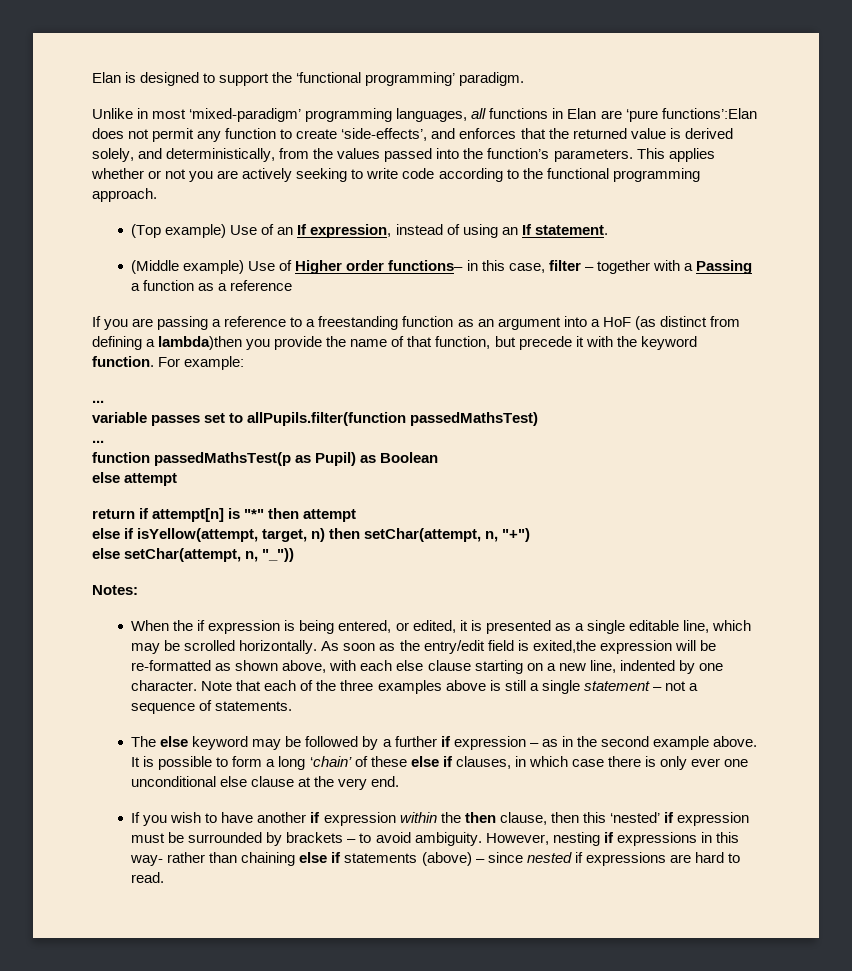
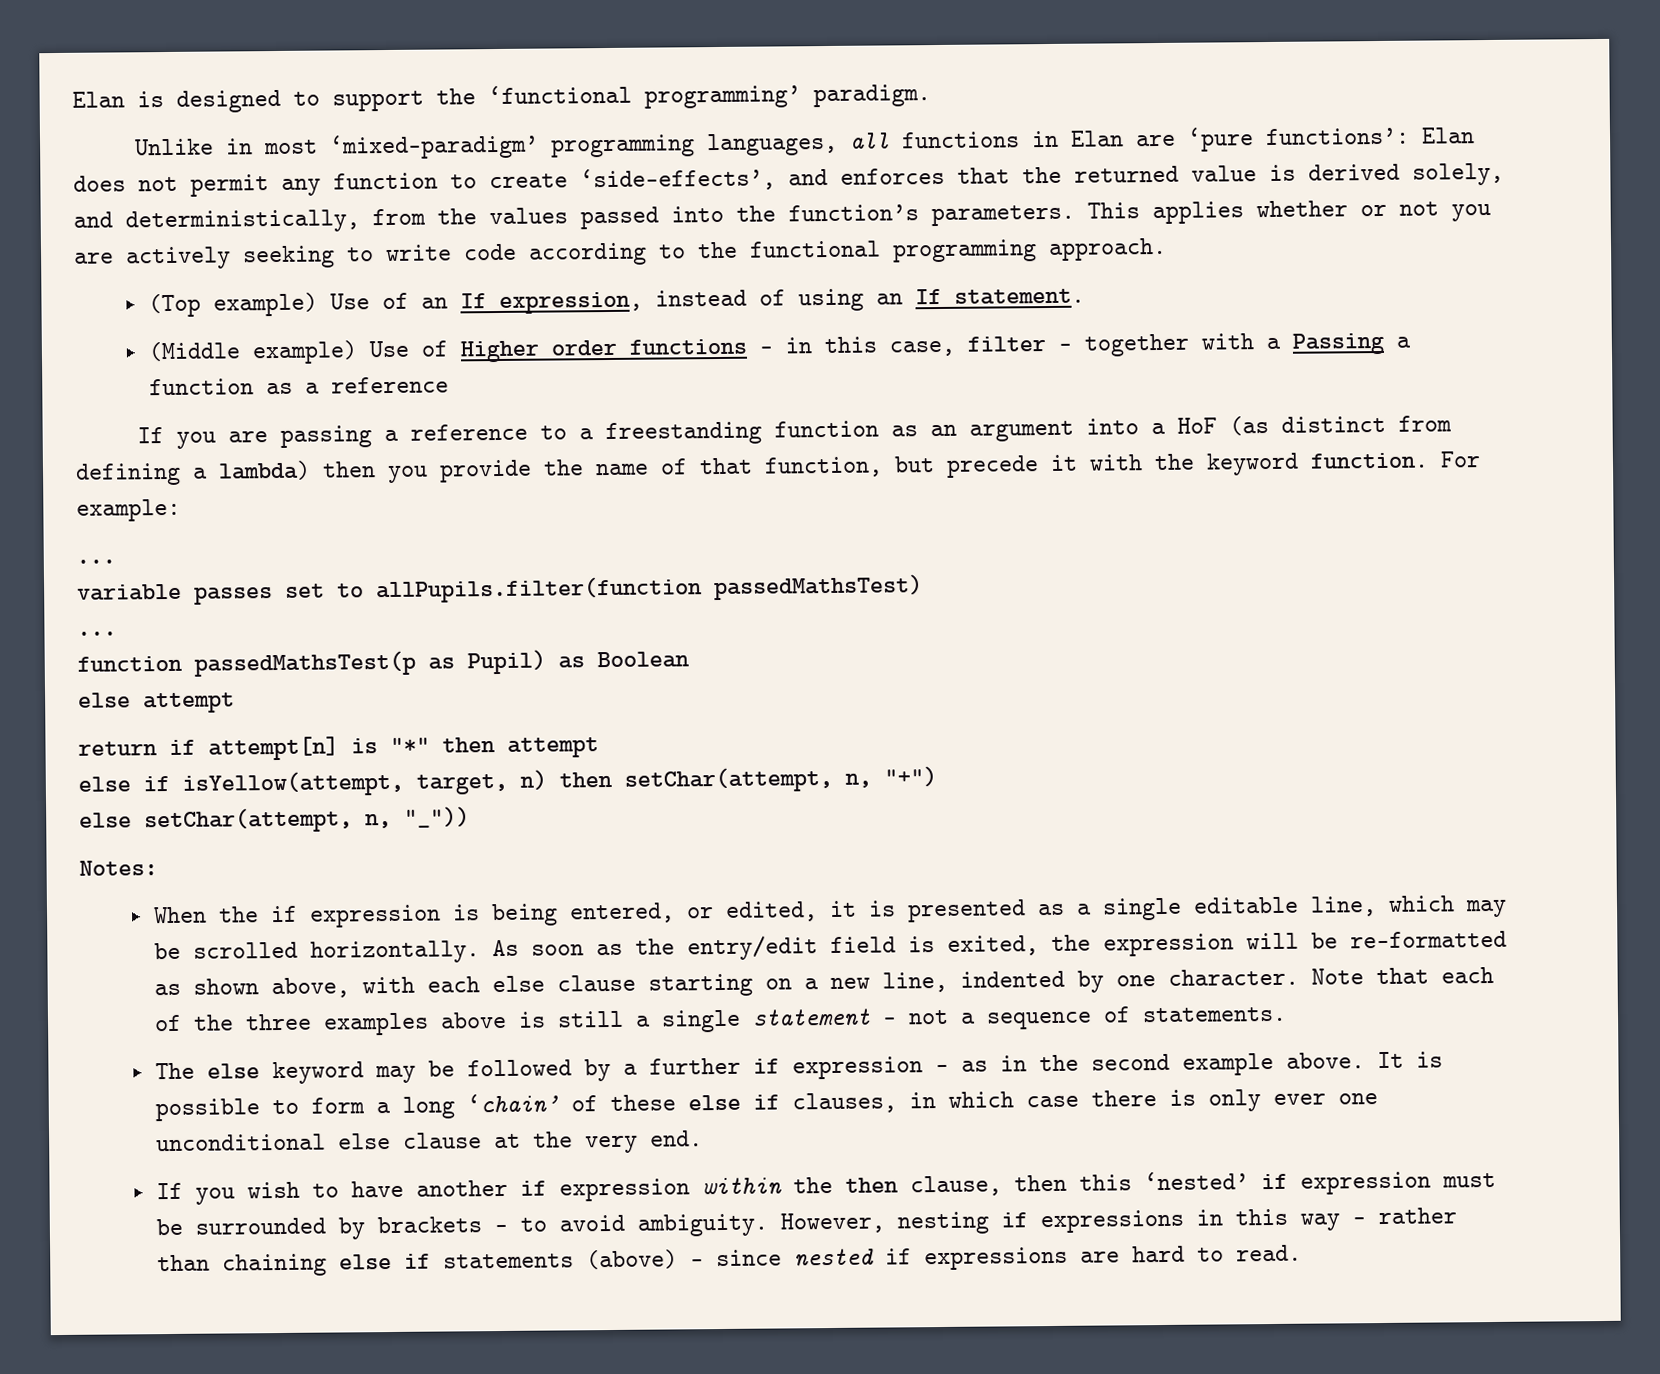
- Unlike in most ‘mixed-paradigm’ programming languages, all functions in Elan are ‘pure functions’:Elan does not permit any function to create ‘side-effects’, and enforces that the returned value is derived solely, and deterministically, from the values passed into the function’s parameters.
+ Unlike in most ‘mixed-paradigm’ programming languages, all functions in Elan are ‘pure functions’: Elan does not permit any function to create ‘side-effects’, and enforces that the returned value is derived solely, and deterministically, from the values passed into the function’s parameters.
- (Middle example) Use of Higher order functions– in this case, filter – together with a Passing a function as a reference
+ (Middle example) Use of Higher order functions – in this case, filter – together with a Passing a function as a reference
- If you are passing a reference to a freestanding function as an argument into a HoF (as distinct from defining a lambda)then you provide the name of that function, but precede it with the keyword function.
+ If you are passing a reference to a freestanding function as an argument into a HoF (as distinct from defining a lambda) then you provide the name of that function, but precede it with the keyword function.
- As soon as the entry/edit field is exited,the expression will be re-formatted as shown above, with each else clause starting on a new line, indented by one character.
+ As soon as the entry/edit field is exited, the expression will be re-formatted as shown above, with each else clause starting on a new line, indented by one character.
- However, nesting if expressions in this way- rather than chaining else if statements (above) – since nested if expressions are hard to read.
+ However, nesting if expressions in this way - rather than chaining else if statements (above) – since nested if expressions are hard to read.

